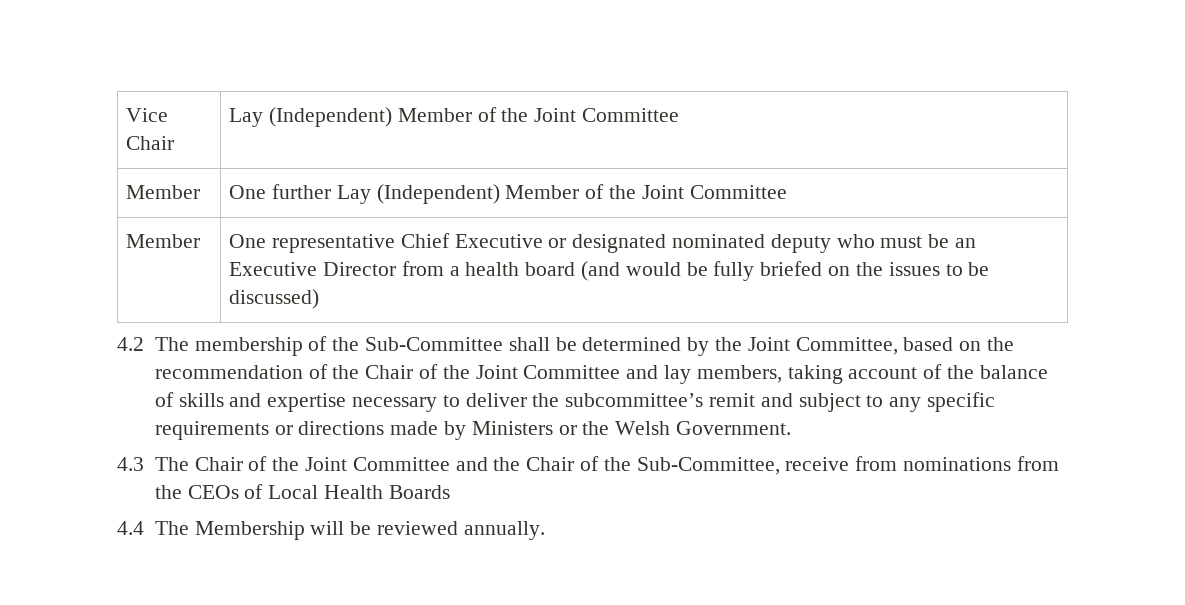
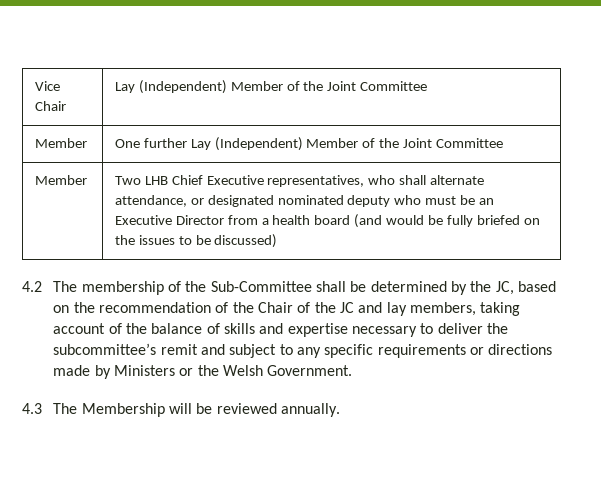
- Member | One representative Chief Executive or designated nominated deputy who must be an Executive Director from a health board (and would be fully briefed on the issues to be discussed)
+ Member | Two LHB Chief Executive representatives, who shall alternate attendance, or designated nominated deputy who must be an Executive Director from a health board (and would be fully briefed on the issues to be discussed)
- 4.2 The membership of the Sub-Committee shall be determined by the Joint Committee, based on the recommendation of the Chair of the Joint Committee and lay members, taking account of the balance of skills and expertise necessary to deliver the subcommittee’s remit and subject to any specific requirements or directions made by Ministers or the Welsh Government.
+ 4.2 The membership of the Sub-Committee shall be determined by the JC, based on the recommendation of the Chair of the JC and lay members, taking account of the balance of skills and expertise necessary to deliver the subcommittee’s remit and subject to any specific requirements or directions made by Ministers or the Welsh Government.
- 4.3 The Chair of the Joint Committee and the Chair of the Sub-Committee, receive from nominations from the CEOs of Local Health Boards
- 4.4 The Membership will be reviewed annually.
+ 4.3 The Membership will be reviewed annually.

